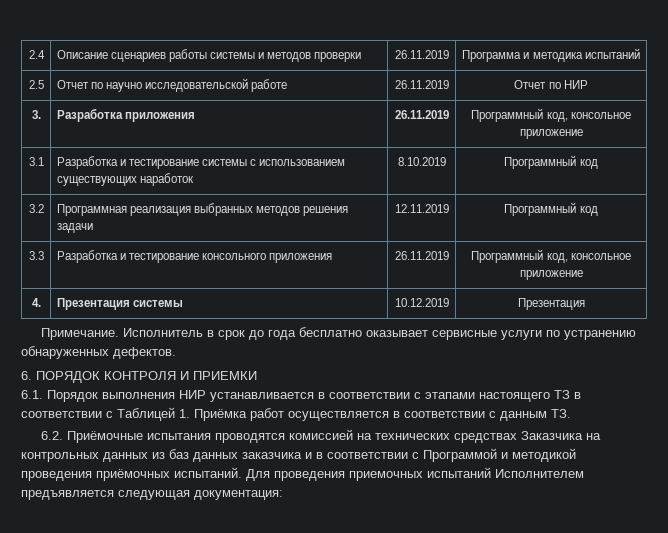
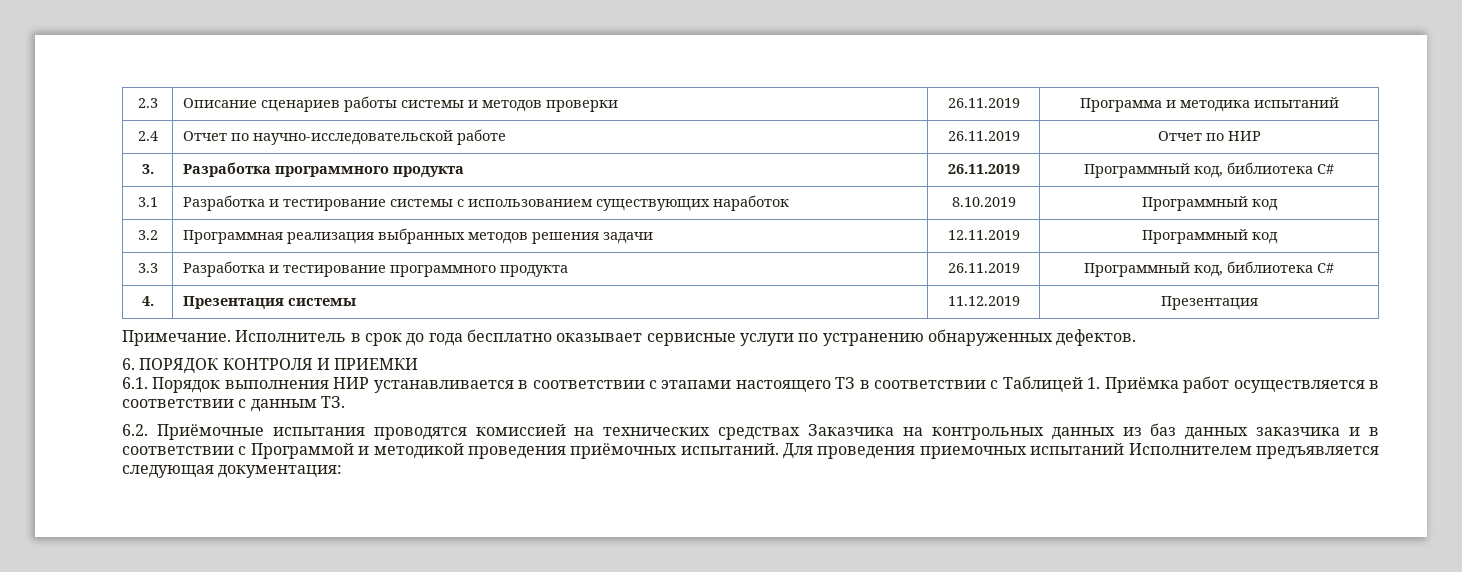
- 2.4 | Описание сценариев работы системы и методов проверки | 26.11.2019 | Программа и методика испытаний
+ 2.3 | Описание сценариев работы системы и методов проверки | 26.11.2019 | Программа и методика испытаний
- 2.5 | Отчет по научно исследовательской работе | 26.11.2019 | Отчет по НИР
+ 2.4 | Отчет по научно-исследовательской работе | 26.11.2019 | Отчет по НИР
- 3. | Разработка приложения | 26.11.2019 | Программный код, консольное приложение
+ 3. | Разработка программного продукта | 26.11.2019 | Программный код, библиотека C#
- 3.3 | Разработка и тестирование консольного приложения | 26.11.2019 | Программный код, консольное приложение
+ 3.3 | Разработка и тестирование программного продукта | 26.11.2019 | Программный код, библиотека C#
- 4. | Презентация системы | 10.12.2019 | Презентация
+ 4. | Презентация системы | 11.12.2019 | Презентация

